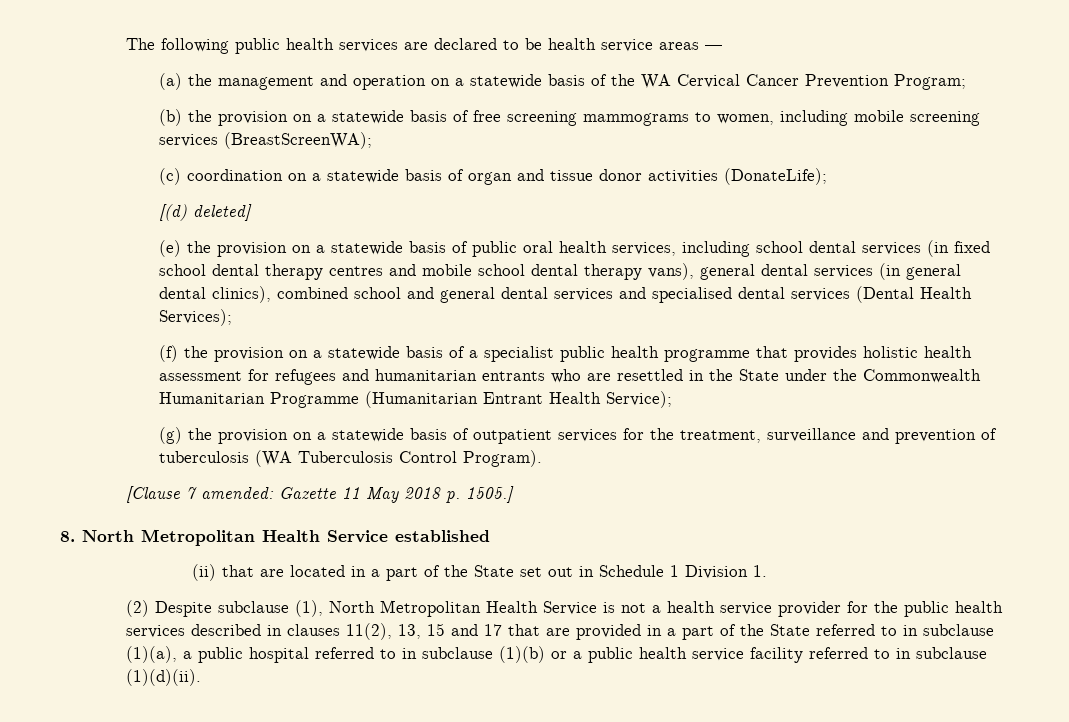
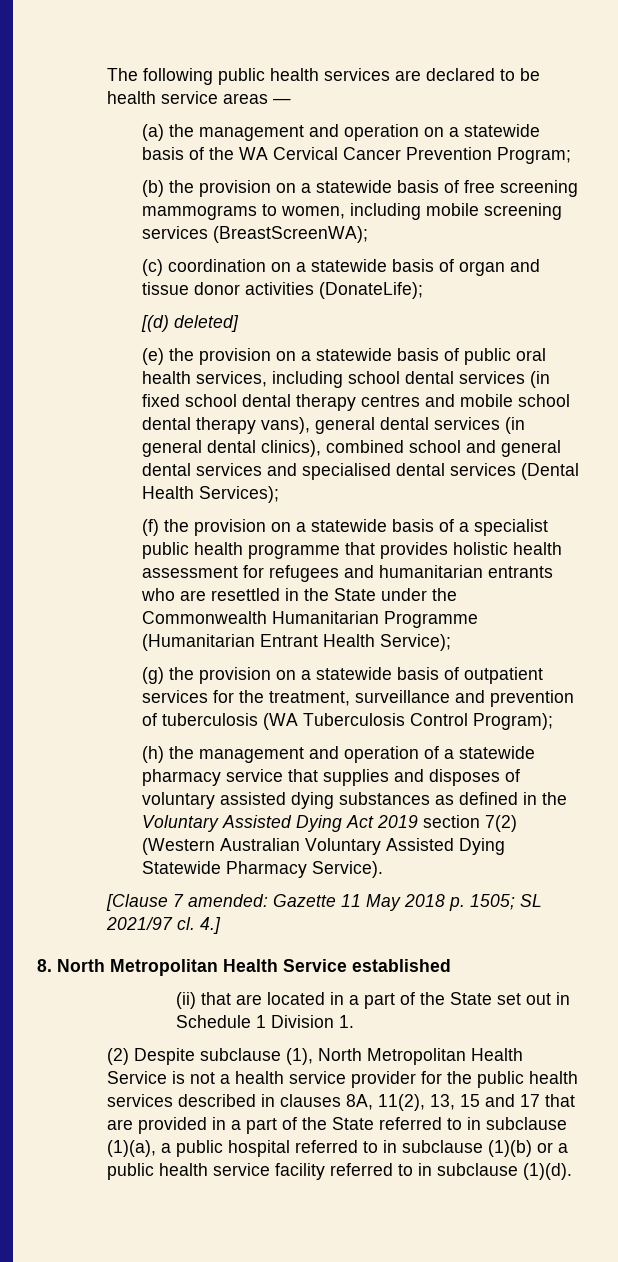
- (g) the provision on a statewide basis of outpatient services for the treatment, surveillance and prevention of tuberculosis (WA Tuberculosis Control Program).
+ (g) the provision on a statewide basis of outpatient services for the treatment, surveillance and prevention of tuberculosis (WA Tuberculosis Control Program);
+ (h) the management and operation of a statewide pharmacy service that supplies and disposes of voluntary assisted dying substances as defined in the Voluntary Assisted Dying Act 2019 section 7(2) (Western Australian Voluntary Assisted Dying Statewide Pharmacy Service).
- [Clause 7 amended: Gazette 11 May 2018 p. 1505.]
+ [Clause 7 amended: Gazette 11 May 2018 p. 1505; SL 2021/97 cl. 4.]
- (2) Despite subclause (1), North Metropolitan Health Service is not a health service provider for the public health services described in clauses 11(2), 13, 15 and 17 that are provided in a part of the State referred to in subclause (1)(a), a public hospital referred to in subclause (1)(b) or a public health service facility referred to in subclause (1)(d)(ii).
+ (2) Despite subclause (1), North Metropolitan Health Service is not a health service provider for the public health services described in clauses 8A, 11(2), 13, 15 and 17 that are provided in a part of the State referred to in subclause (1)(a), a public hospital referred to in subclause (1)(b) or a public health service facility referred to in subclause (1)(d).

